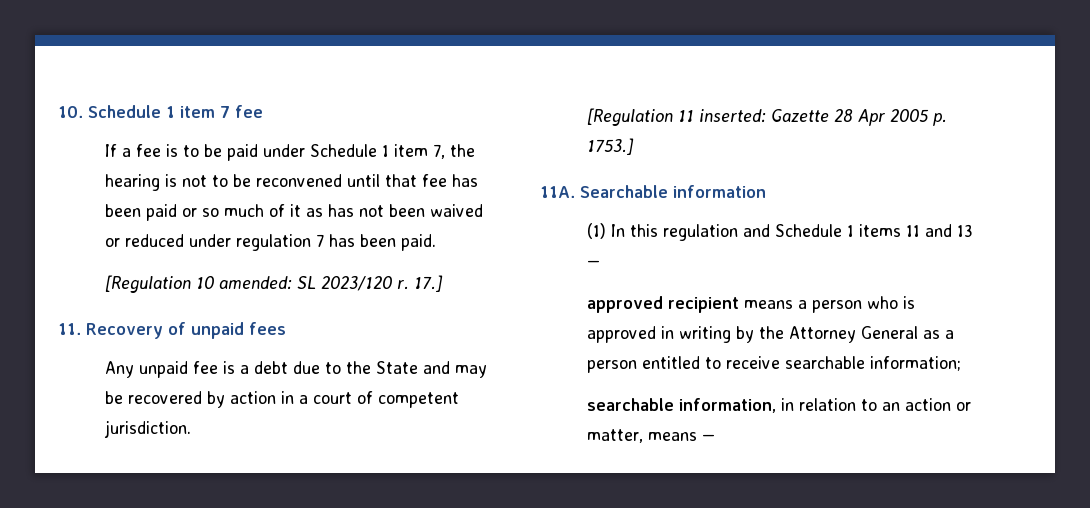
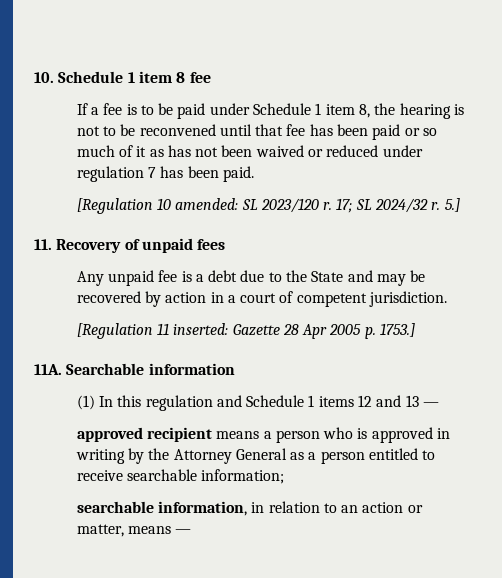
- 10. Schedule 1 item 7 fee
+ 10. Schedule 1 item 8 fee
- If a fee is to be paid under Schedule 1 item 7, the hearing is not to be reconvened until that fee has been paid or so much of it as has not been waived or reduced under regulation 7 has been paid.
+ If a fee is to be paid under Schedule 1 item 8, the hearing is not to be reconvened until that fee has been paid or so much of it as has not been waived or reduced under regulation 7 has been paid.
- 17.]
+ 17; SL 2024/32 r. 5.]
- (1) In this regulation and Schedule 1 items 11 and 13 —
+ (1) In this regulation and Schedule 1 items 12 and 13 —

